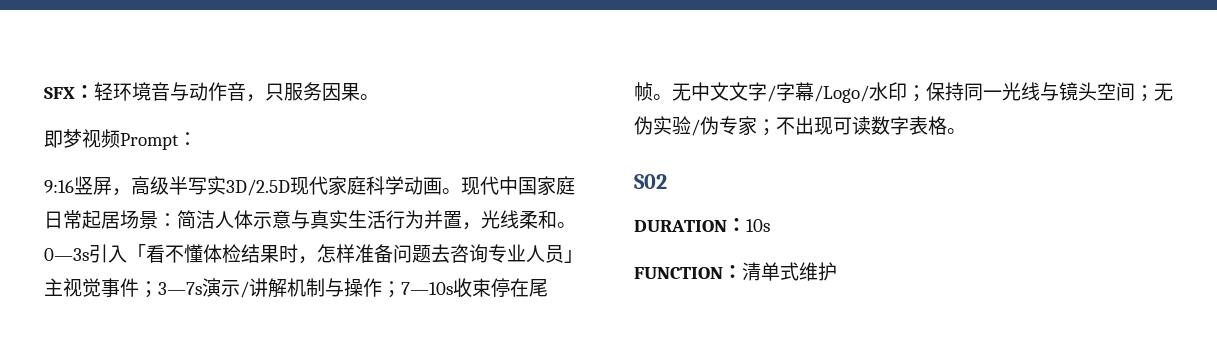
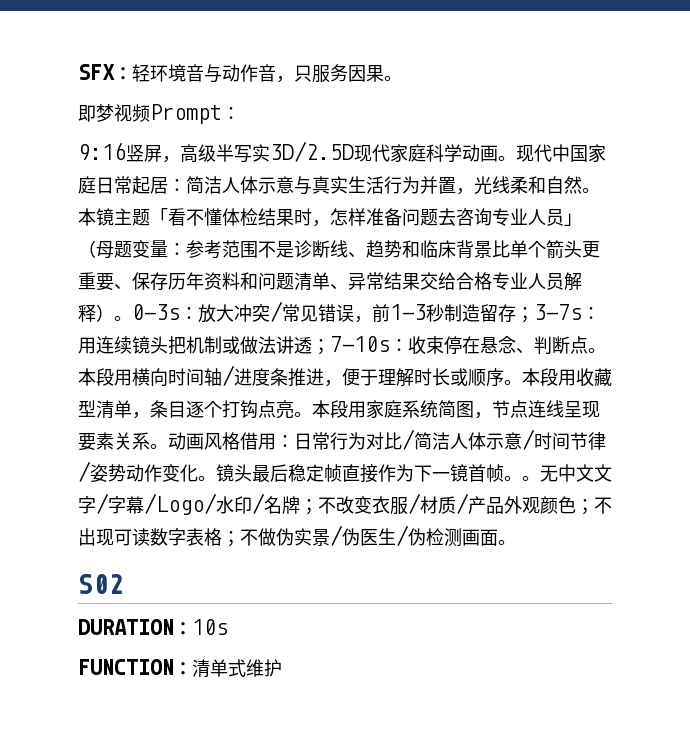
- 现代中国家庭日常起居场景：简洁人体示意与真实生活行为并置，光线柔和。0—3s引入「看不懂体检结果时，怎样准备问题去咨询专业人员」主视觉事件；3—7s演示/讲解机制与操作；7—10s收束停在尾帧。
+ 现代中国家庭日常起居：简洁人体示意与真实生活行为并置，光线柔和自然。本镜主题「看不懂体检结果时，怎样准备问题去咨询专业人员」（母题变量：参考范围不是诊断线、趋势和临床背景比单个箭头更重要、保存历年资料和问题清单、异常结果交给合格专业人员解释）。0—3s：放大冲突/常见错误，前1-3秒制造留存；3—7s：用连续镜头把机制或做法讲透；7—10s：收束停在悬念、判断点。本段用横向时间轴/进度条推进，便于理解时长或顺序。本段用收藏型清单，条目逐个打钩点亮。本段用家庭系统简图，节点连线呈现要素关系。动画风格借用：日常行为对比/简洁人体示意/时间节律/姿势动作变化。镜头最后稳定帧直接作为下一镜首帧。。
- 无中文文字/字幕/Logo/水印；保持同一光线与镜头空间；无伪实验/伪专家；不出现可读数字表格。
+ 无中文文字/字幕/Logo/水印/名牌；不改变衣服/材质/产品外观颜色；不出现可读数字表格；不做伪实景/伪医生/伪检测画面。

